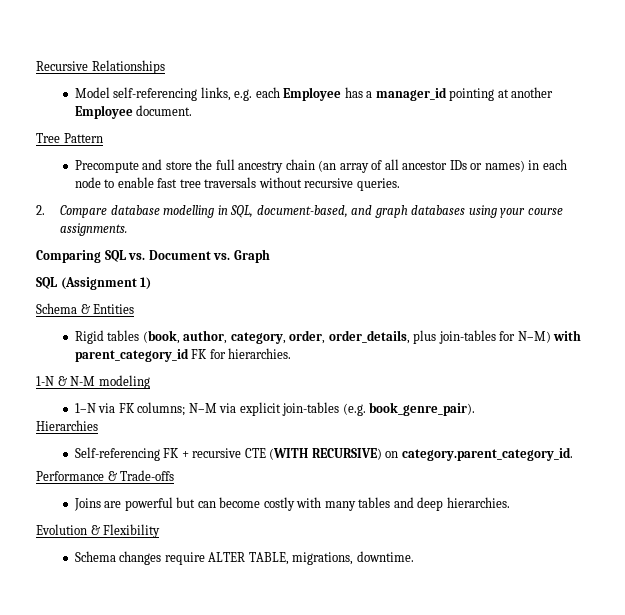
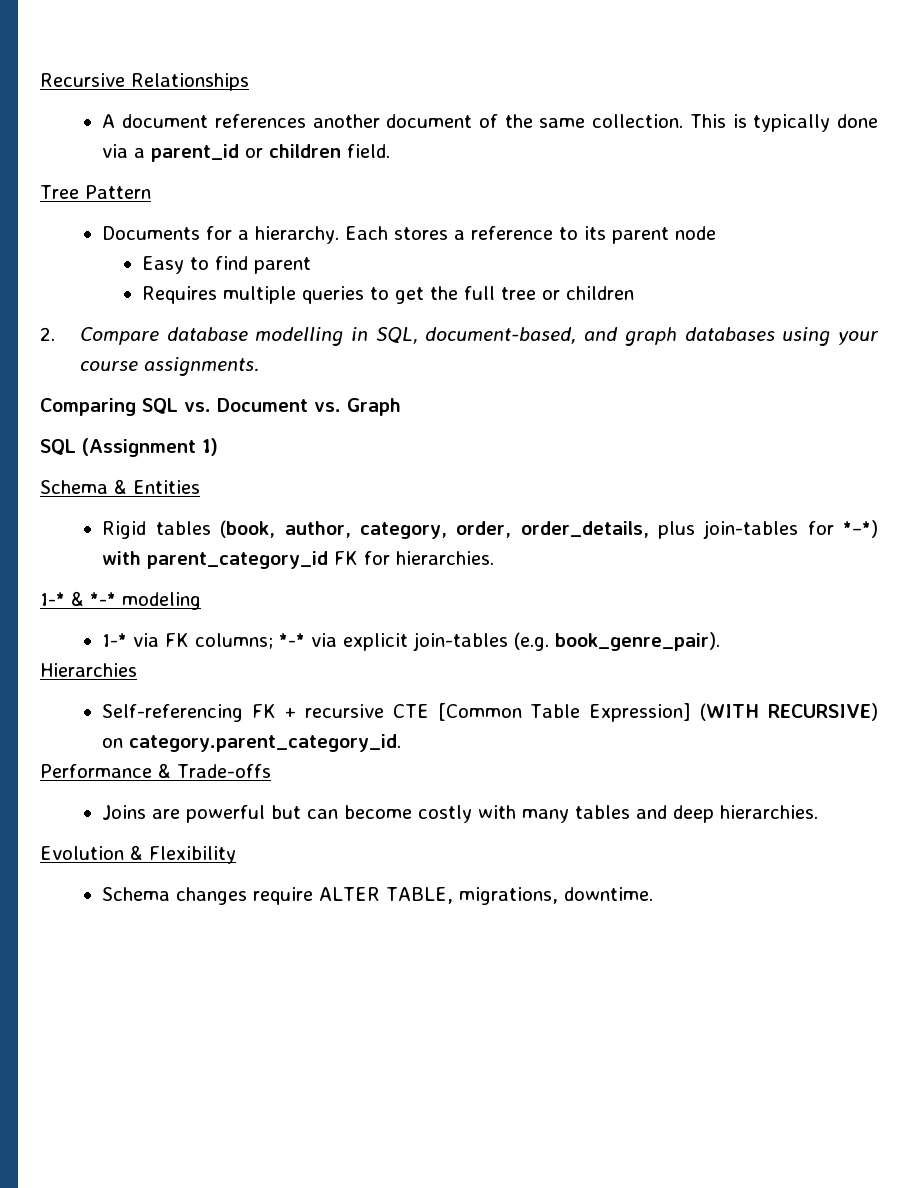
- Model self-referencing links, e.g. each Employee has a manager_id pointing at another Employee document.
+ A document references another document of the same collection. This is typically done via a parent_id or children field.
  Tree Pattern
- Precompute and store the full ancestry chain (an array of all ancestor IDs or names) in each node to enable fast tree traversals without recursive queries.
+ Documents for a hierarchy. Each stores a reference to its parent node
+ Easy to find parent
+ Requires multiple queries to get the full tree or children
- Rigid tables (book, author, category, order, order_details, plus join-tables for N–M) with parent_category_id FK for hierarchies.
+ Rigid tables (book, author, category, order, order_details, plus join-tables for *–*) with parent_category_id FK for hierarchies.
- 1-N & N-M modeling
+ 1-* & *-* modeling
- 1–N via FK columns; N–M via explicit join-tables (e.g. book_genre_pair).
+ 1-* via FK columns; *-* via explicit join-tables (e.g. book_genre_pair).
- Self-referencing FK + recursive CTE (WITH RECURSIVE) on category.parent_category_id.
+ Self-referencing FK + recursive CTE [Common Table Expression] (WITH RECURSIVE) on category.parent_category_id.

